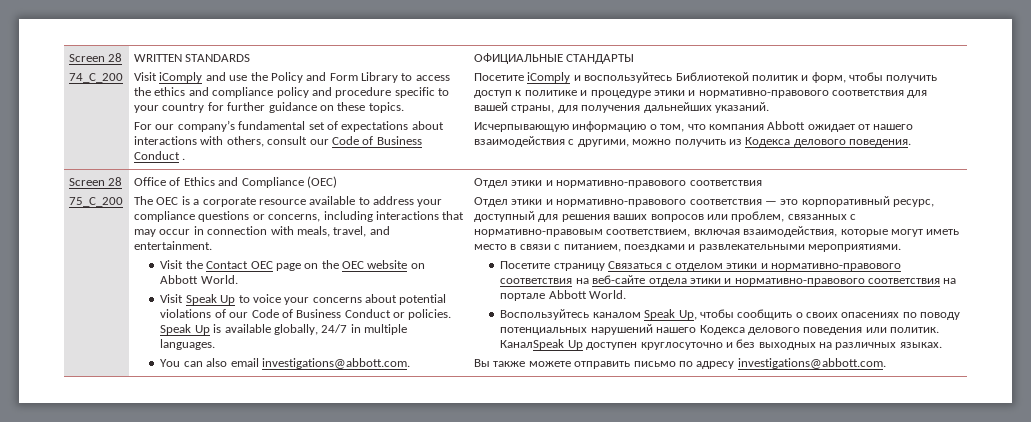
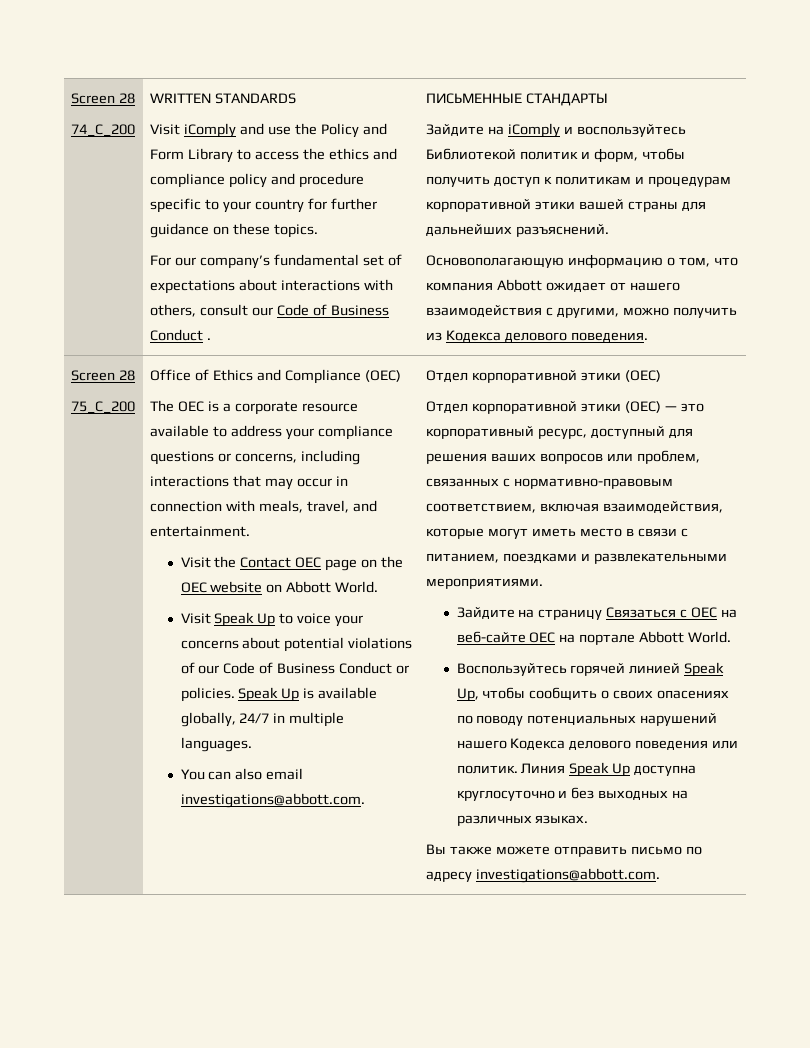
- ОФИЦИАЛЬНЫЕ СТАНДАРТЫ
+ ПИСЬМЕННЫЕ СТАНДАРТЫ
- Посетите iComply и воспользуйтесь Библиотекой политик и форм, чтобы получить доступ к политике и процедуре этики и нормативно-правового соответствия для вашей страны, для получения дальнейших указаний.
- Исчерпывающую информацию о том, что компания Abbott ожидает от нашего взаимодействия с другими, можно получить из Кодекса делового поведения.
+ Зайдите на iComply и воспользуйтесь Библиотекой политик и форм, чтобы получить доступ к политикам и процедурам корпоративной этики вашей страны для дальнейших разъяснений.
+ Основополагающую информацию о том, что компания Abbott ожидает от нашего взаимодействия с другими, можно получить из Кодекса делового поведения.
- You can also email investigations@abbott.com. | Отдел этики и нормативно-правового соответствия
- Отдел этики и нормативно-правового соответствия — это корпоративный ресурс, доступный для решения ваших вопросов или проблем, связанных с нормативно-правовым соответствием, включая взаимодействия, которые могут иметь место в связи с питанием, поездками и развлекательными мероприятиями.
+ You can also email investigations@abbott.com. | Отдел корпоративной этики (ОЕС)
+ Отдел корпоративной этики (ОЕС) — это корпоративный ресурс, доступный для решения ваших вопросов или проблем, связанных с нормативно-правовым соответствием, включая взаимодействия, которые могут иметь место в связи с питанием, поездками и развлекательными мероприятиями.
- Посетите страницу Связаться с отделом этики и нормативно-правового соответствия на веб-сайте отдела этики и нормативно-правового соответствия на портале Abbott World.
+ Зайдите на страницу Связаться с ОЕС на веб-сайте ОЕС на портале Abbott World.
- Воспользуйтесь каналом Speak Up, чтобы сообщить о своих опасениях по поводу потенциальных нарушений нашего Кодекса делового поведения или политик.
+ Воспользуйтесь горячей линией Speak Up, чтобы сообщить о своих опасениях по поводу потенциальных нарушений нашего Кодекса делового поведения или политик.
- КаналSpeak Up доступен круглосуточно и без выходных на различных языках.
+ Линия Speak Up доступна круглосуточно и без выходных на различных языках.

